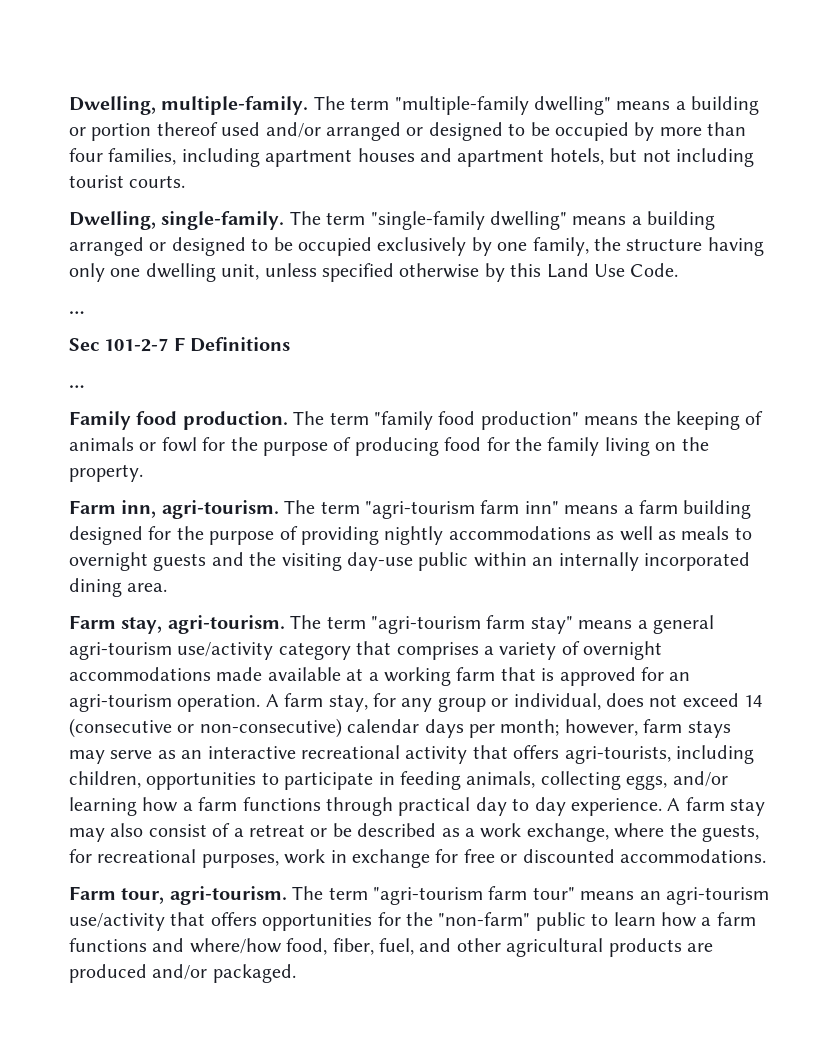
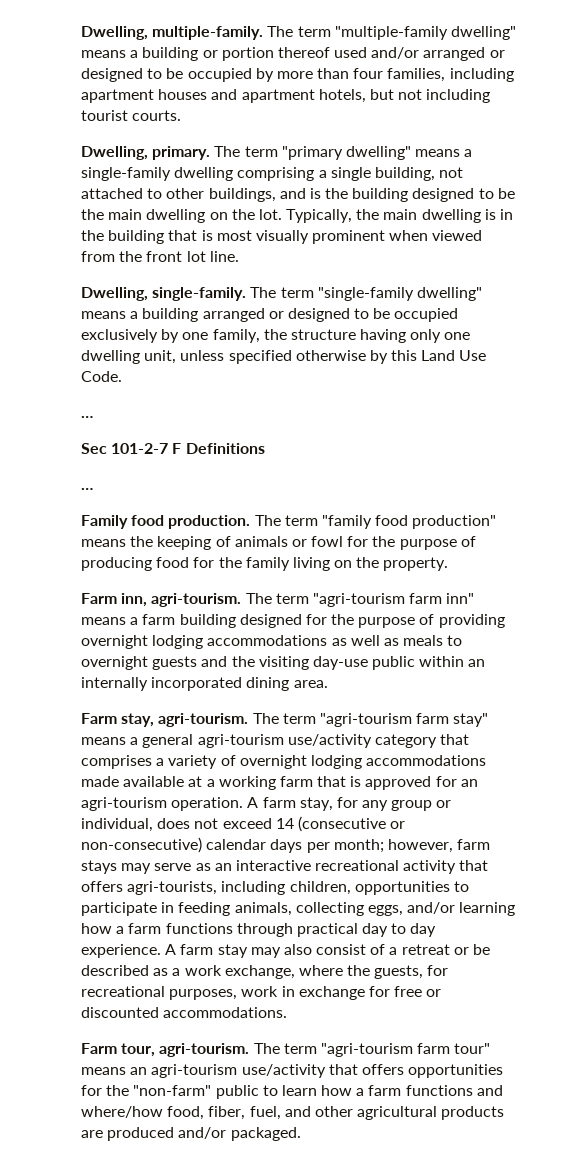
+ Dwelling, primary. The term "primary dwelling" means a single-family dwelling comprising a single building, not attached to other buildings, and is the building designed to be the main dwelling on the lot. Typically, the main dwelling is in the building that is most visually prominent when viewed from the front lot line.
- The term "agri-tourism farm inn" means a farm building designed for the purpose of providing nightly accommodations as well as meals to overnight guests and the visiting day-use public within an internally incorporated dining area.
+ The term "agri-tourism farm inn" means a farm building designed for the purpose of providing overnight lodging accommodations as well as meals to overnight guests and the visiting day-use public within an internally incorporated dining area.
- The term "agri-tourism farm stay" means a general agri-tourism use/activity category that comprises a variety of overnight accommodations made available at a working farm that is approved for an agri-tourism operation.
+ The term "agri-tourism farm stay" means a general agri-tourism use/activity category that comprises a variety of overnight lodging accommodations made available at a working farm that is approved for an agri-tourism operation.

